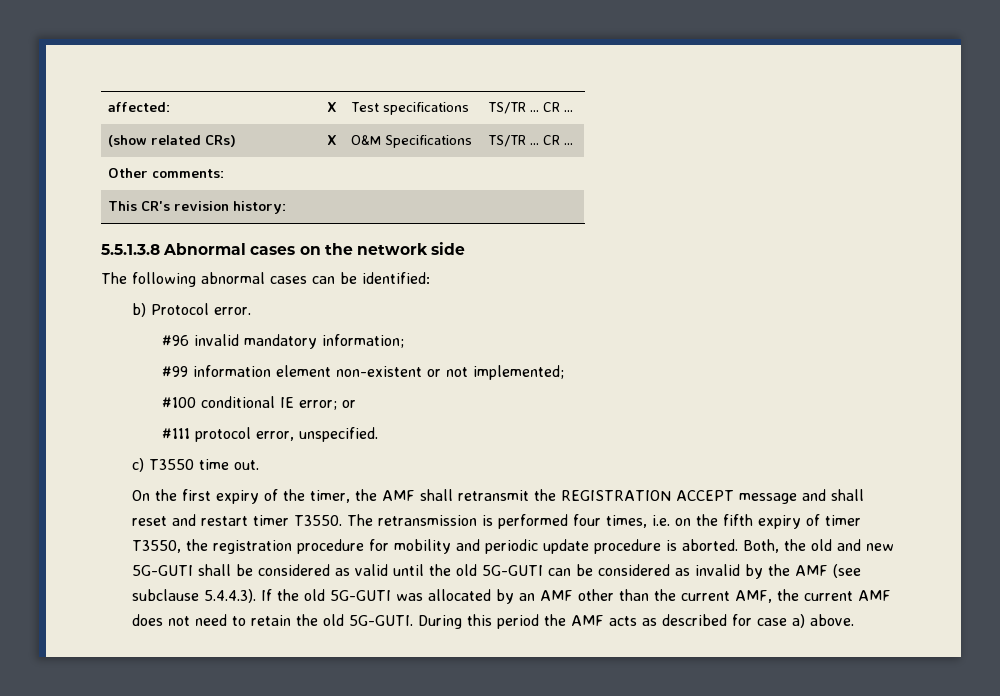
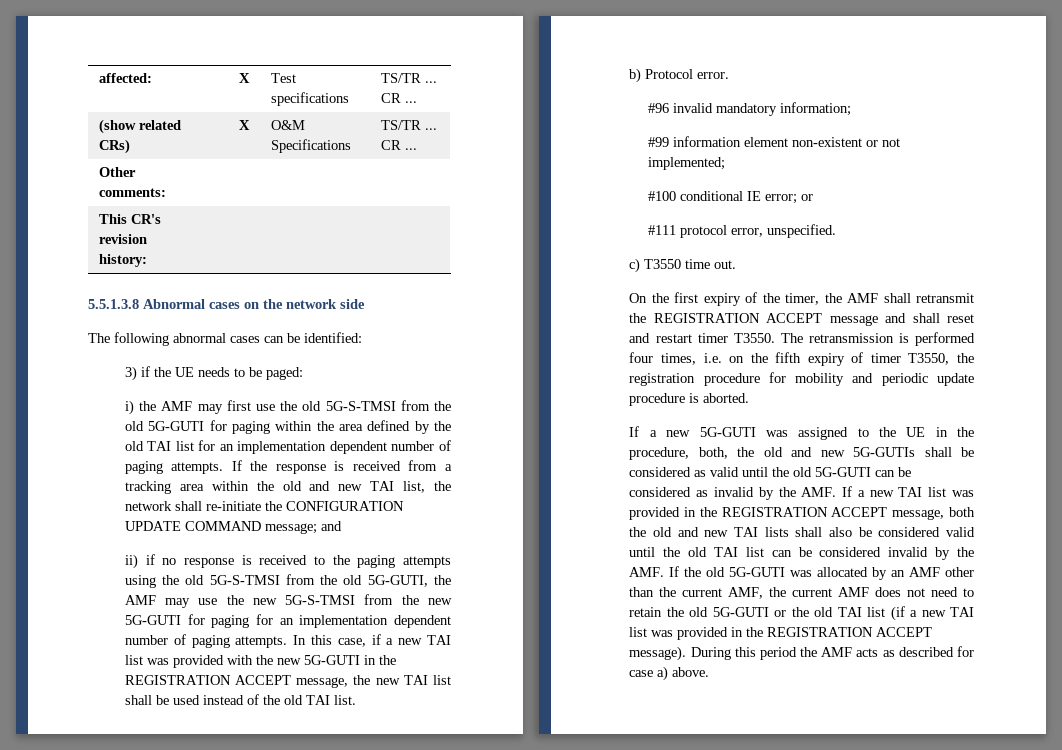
+ 3) if the UE needs to be paged:
+ i) the AMF may first use the old 5G-S-TMSI from the old 5G-GUTI for paging within the area defined by the old TAI list for an implementation dependent number of paging attempts. If the response is received from a tracking area within the old and new TAI list, the network shall re-initiate the CONFIGURATION UPDATE COMMAND message; and
+ ii) if no response is received to the paging attempts using the old 5G-S-TMSI from the old 5G-GUTI, the AMF may use the new 5G-S-TMSI from the new 5G-GUTI for paging for an implementation dependent number of paging attempts. In this case, if a new TAI list was provided with the new 5G-GUTI in the REGISTRATION ACCEPT message, the new TAI list shall be used instead of the old TAI list.
- The retransmission is performed four times, i.e. on the fifth expiry of timer T3550, the registration procedure for mobility and periodic update procedure is aborted. Both, the old and new 5G-GUTI shall be considered as valid until the old 5G-GUTI can be considered as invalid by the AMF (see subclause 5.4.4.3). If the old 5G-GUTI was allocated by an AMF other than the current AMF, the current AMF does not need to retain the old 5G-GUTI.
+ The retransmission is performed four times, i.e. on the fifth expiry of timer T3550, the registration procedure for mobility and periodic update procedure is aborted.
+ If a new 5G-GUTI was assigned to the UE in the procedure, both, the old and new 5G-GUTIs shall be considered as valid until the old 5G-GUTI can be considered as invalid by the AMF. If a new TAI list was provided in the REGISTRATION ACCEPT message, both the old and new TAI lists shall also be considered valid until the old TAI list can be considered invalid by the AMF. If the old 5G-GUTI was allocated by an AMF other than the current AMF, the current AMF does not need to retain the old 5G-GUTI or the old TAI list (if a new TAI list was provided in the REGISTRATION ACCEPT message).

